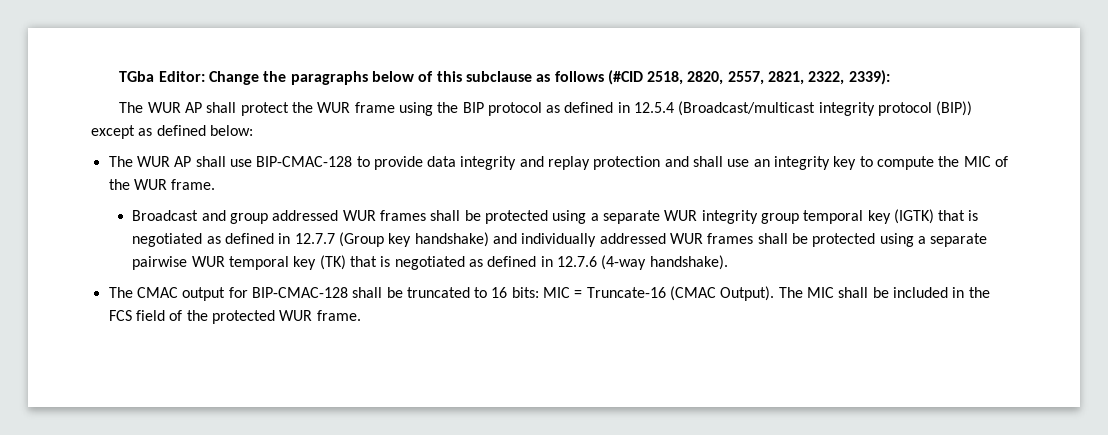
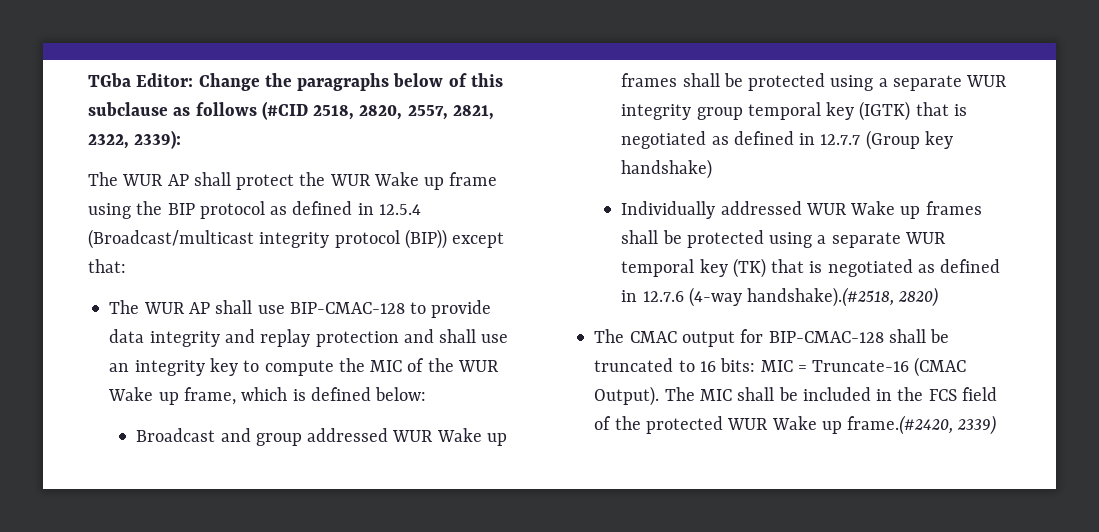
- The WUR AP shall protect the WUR frame using the BIP protocol as defined in 12.5.4 (Broadcast/multicast integrity protocol (BIP)) except as defined below:
+ The WUR AP shall protect the WUR Wake up frame using the BIP protocol as defined in 12.5.4 (Broadcast/multicast integrity protocol (BIP)) except that:
- The WUR AP shall use BIP-CMAC-128 to provide data integrity and replay protection and shall use an integrity key to compute the MIC of the WUR frame.
+ The WUR AP shall use BIP-CMAC-128 to provide data integrity and replay protection and shall use an integrity key to compute the MIC of the WUR Wake up frame, which is defined below:
- Broadcast and group addressed WUR frames shall be protected using a separate WUR integrity group temporal key (IGTK) that is negotiated as defined in 12.7.7 (Group key handshake) and individually addressed WUR frames shall be protected using a separate pairwise WUR temporal key (TK) that is negotiated as defined in 12.7.6 (4-way handshake).
+ Broadcast and group addressed WUR Wake up frames shall be protected using a separate WUR integrity group temporal key (IGTK) that is negotiated as defined in 12.7.7 (Group key handshake)
+ Individually addressed WUR Wake up frames shall be protected using a separate WUR temporal key (TK) that is negotiated as defined in 12.7.6 (4-way handshake).(#2518, 2820)
- The MIC shall be included in the FCS field of the protected WUR frame.
+ The MIC shall be included in the FCS field of the protected WUR Wake up frame.(#2420, 2339)

